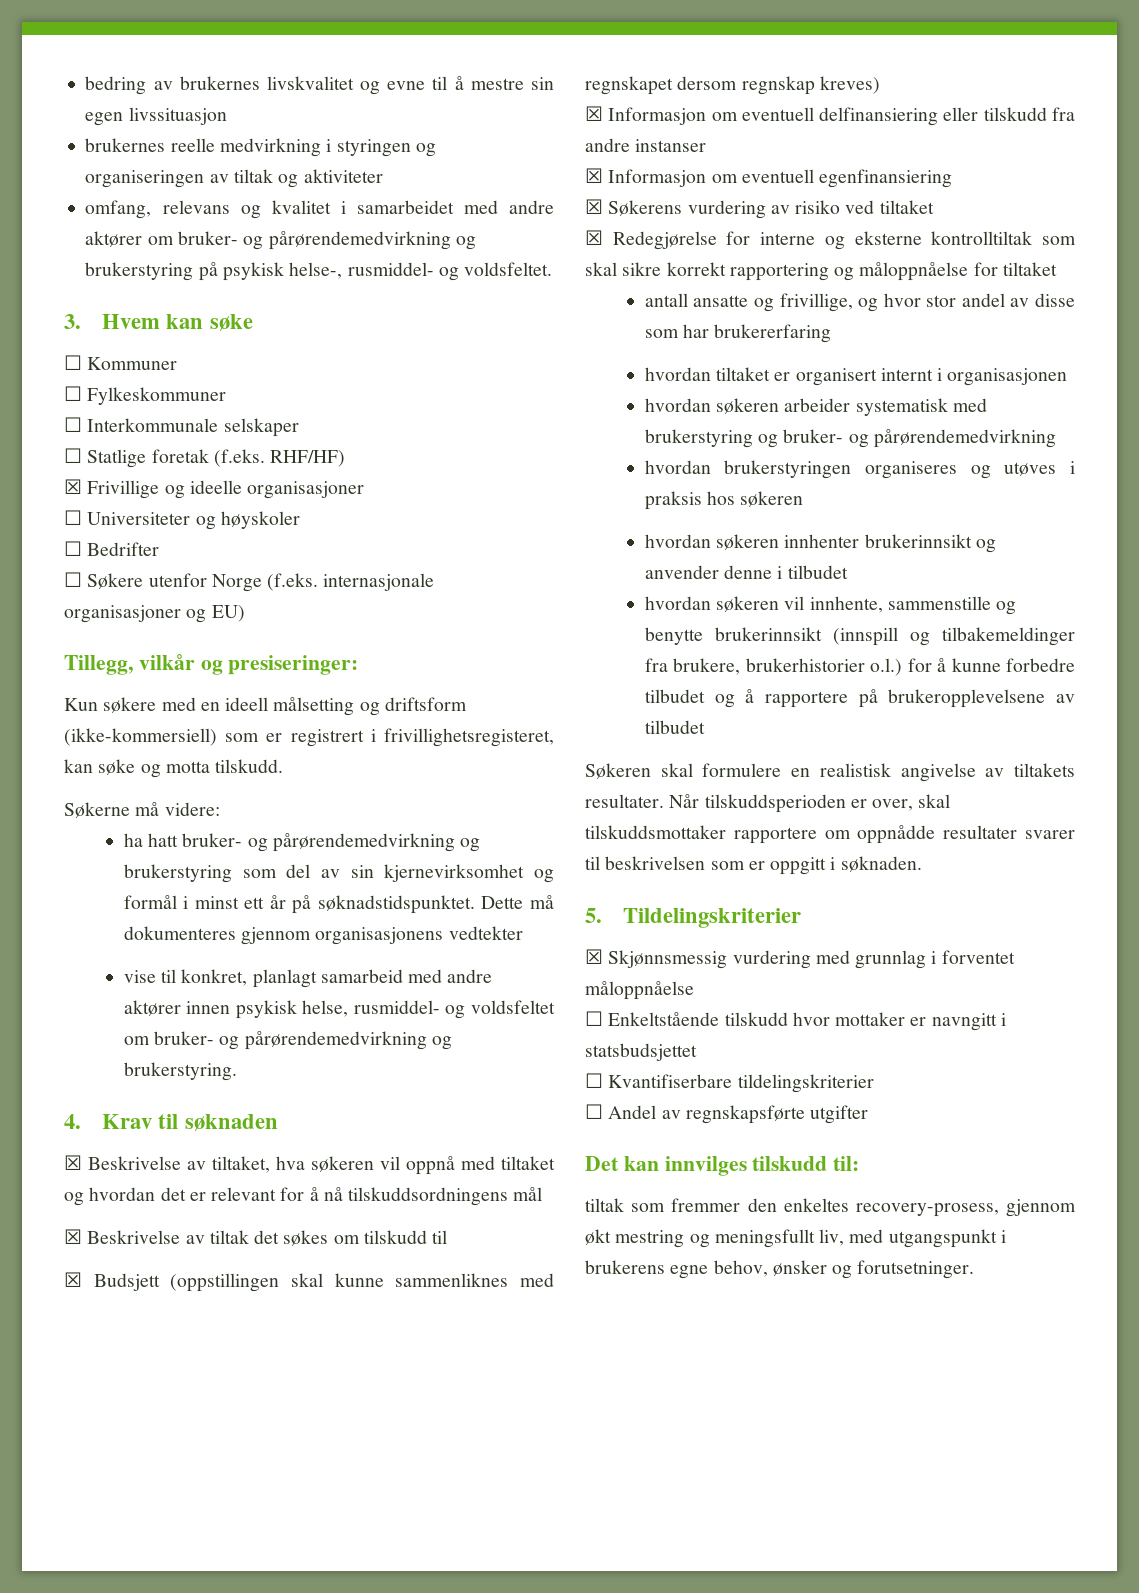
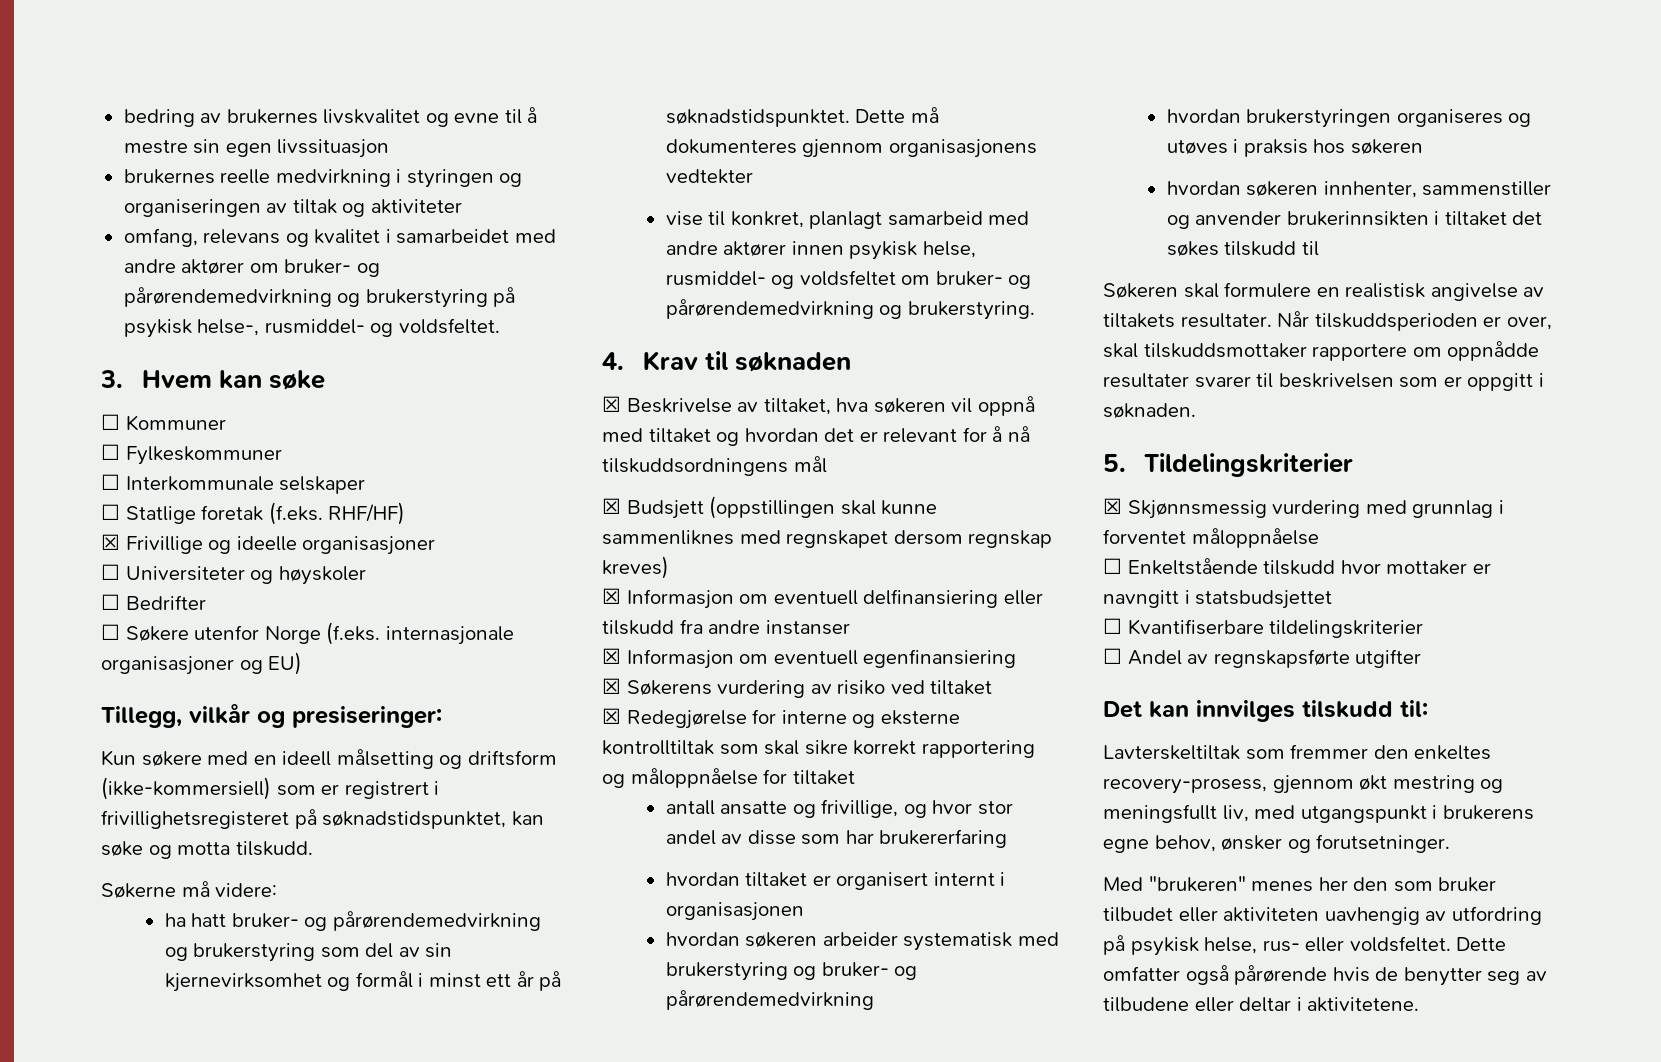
- Kun søkere med en ideell målsetting og driftsform (ikke-kommersiell) som er registrert i frivillighetsregisteret, kan søke og motta tilskudd.
+ Kun søkere med en ideell målsetting og driftsform (ikke-kommersiell) som er registrert i frivillighetsregisteret på søknadstidspunktet, kan søke og motta tilskudd.
- ☒ Beskrivelse av tiltak det søkes om tilskudd til
- hvordan søkeren innhenter brukerinnsikt og anvender denne i tilbudet
- hvordan søkeren vil innhente, sammenstille og benytte brukerinnsikt (innspill og tilbakemeldinger fra brukere, brukerhistorier o.l.) for å kunne forbedre tilbudet og å rapportere på brukeropplevelsene av tilbudet
+ hvordan søkeren innhenter, sammenstiller og anvender brukerinnsikten i tiltaket det søkes tilskudd til
- tiltak som fremmer den enkeltes recovery-prosess, gjennom økt mestring og meningsfullt liv, med utgangspunkt i brukerens egne behov, ønsker og forutsetninger.
+ Lavterskeltiltak som fremmer den enkeltes recovery-prosess, gjennom økt mestring og meningsfullt liv, med utgangspunkt i brukerens egne behov, ønsker og forutsetninger.
+ Med "brukeren" menes her den som bruker tilbudet eller aktiviteten uavhengig av utfordring på psykisk helse, rus- eller voldsfeltet. Dette omfatter også pårørende hvis de benytter seg av tilbudene eller deltar i aktivitetene.

